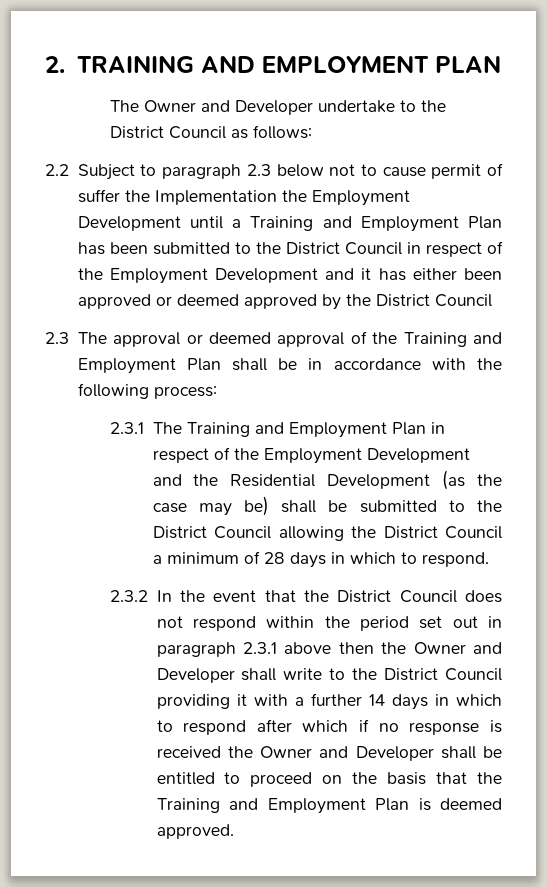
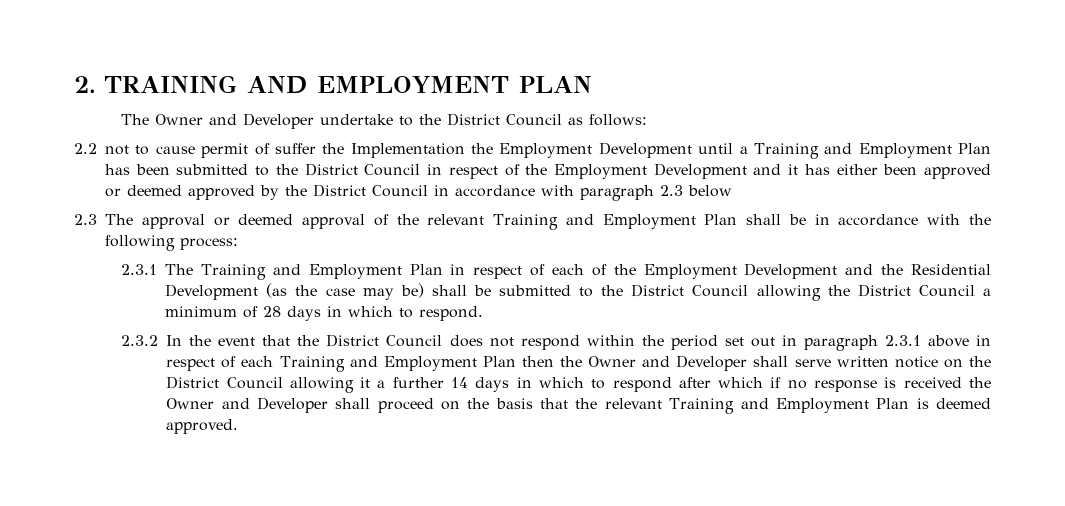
- 2.2 Subject to paragraph 2.3 below not to cause permit of suffer the Implementation the Employment Development until a Training and Employment Plan has been submitted to the District Council in respect of the Employment Development and it has either been approved or deemed approved by the District Council
+ 2.2 not to cause permit of suffer the Implementation the Employment Development until a Training and Employment Plan has been submitted to the District Council in respect of the Employment Development and it has either been approved or deemed approved by the District Council in accordance with paragraph 2.3 below
- 2.3 The approval or deemed approval of the Training and Employment Plan shall be in accordance with the following process:
+ 2.3 The approval or deemed approval of the relevant Training and Employment Plan shall be in accordance with the following process:
- 2.3.1 The Training and Employment Plan in respect of the Employment Development and the Residential Development (as the case may be) shall be submitted to the District Council allowing the District Council a minimum of 28 days in which to respond.
+ 2.3.1 The Training and Employment Plan in respect of each of the Employment Development and the Residential Development (as the case may be) shall be submitted to the District Council allowing the District Council a minimum of 28 days in which to respond.
- 2.3.2 In the event that the District Council does not respond within the period set out in paragraph 2.3.1 above then the Owner and Developer shall write to the District Council providing it with a further 14 days in which to respond after which if no response is received the Owner and Developer shall be entitled to proceed on the basis that the Training and Employment Plan is deemed approved.
+ 2.3.2 In the event that the District Council does not respond within the period set out in paragraph 2.3.1 above in respect of each Training and Employment Plan then the Owner and Developer shall serve written notice on the District Council allowing it a further 14 days in which to respond after which if no response is received the Owner and Developer shall proceed on the basis that the relevant Training and Employment Plan is deemed approved.

